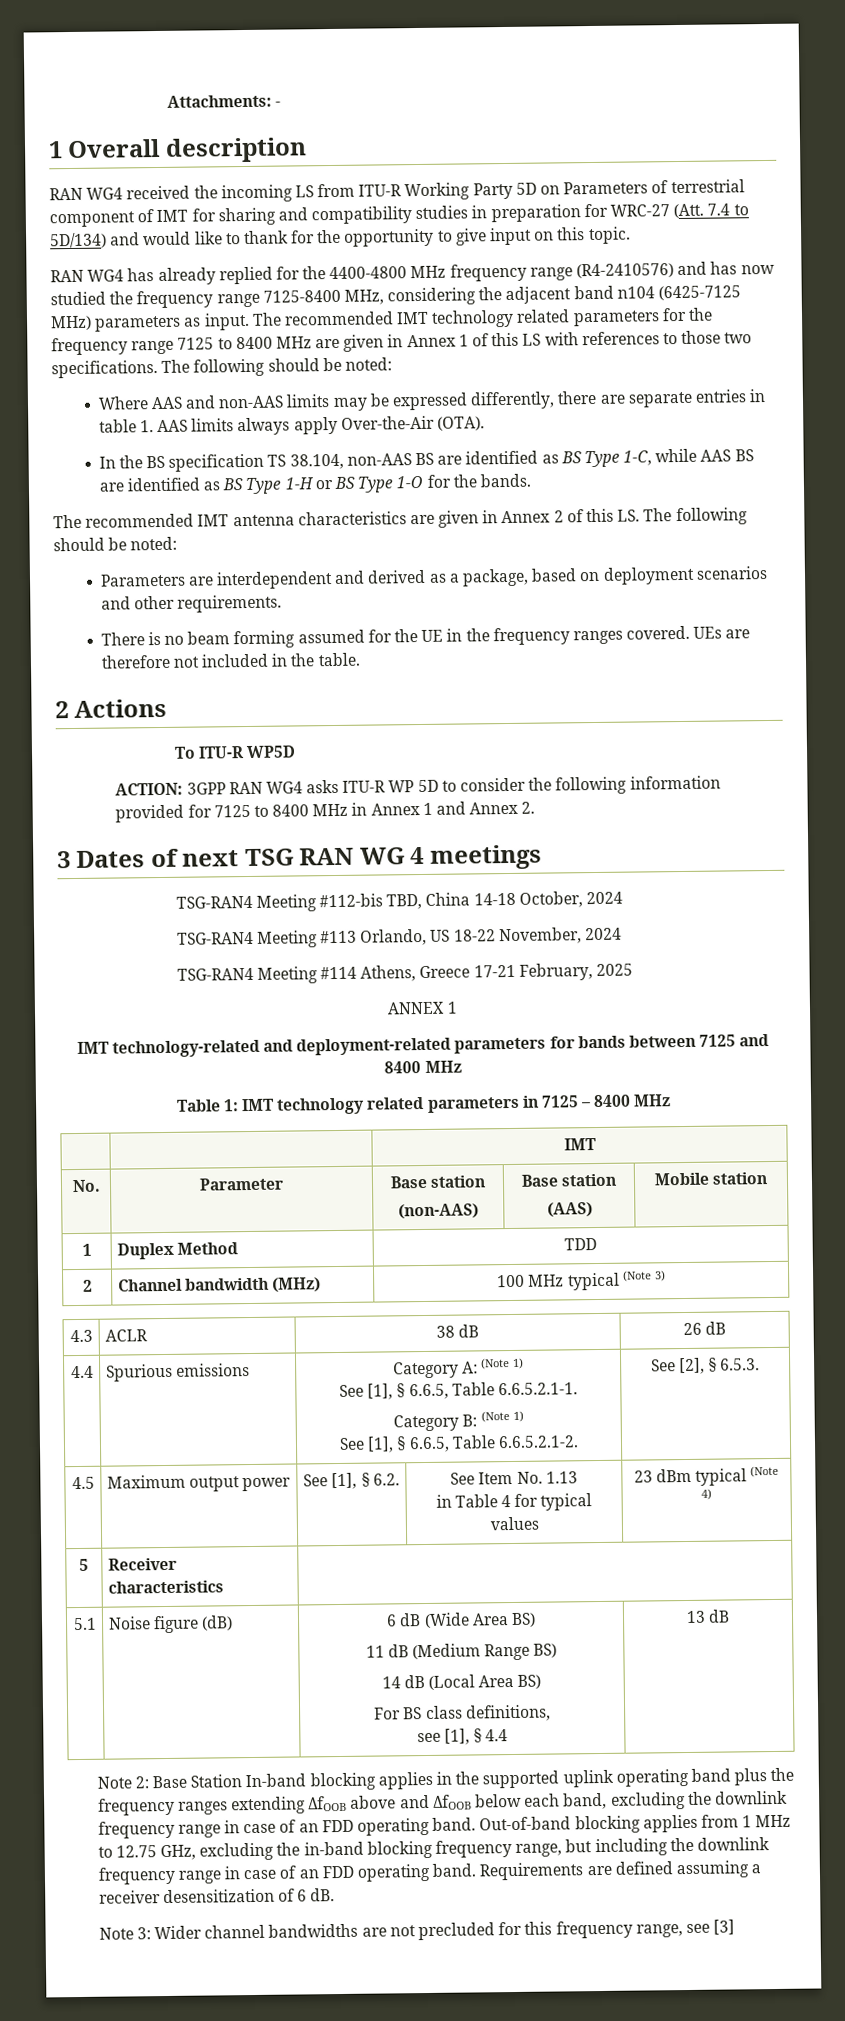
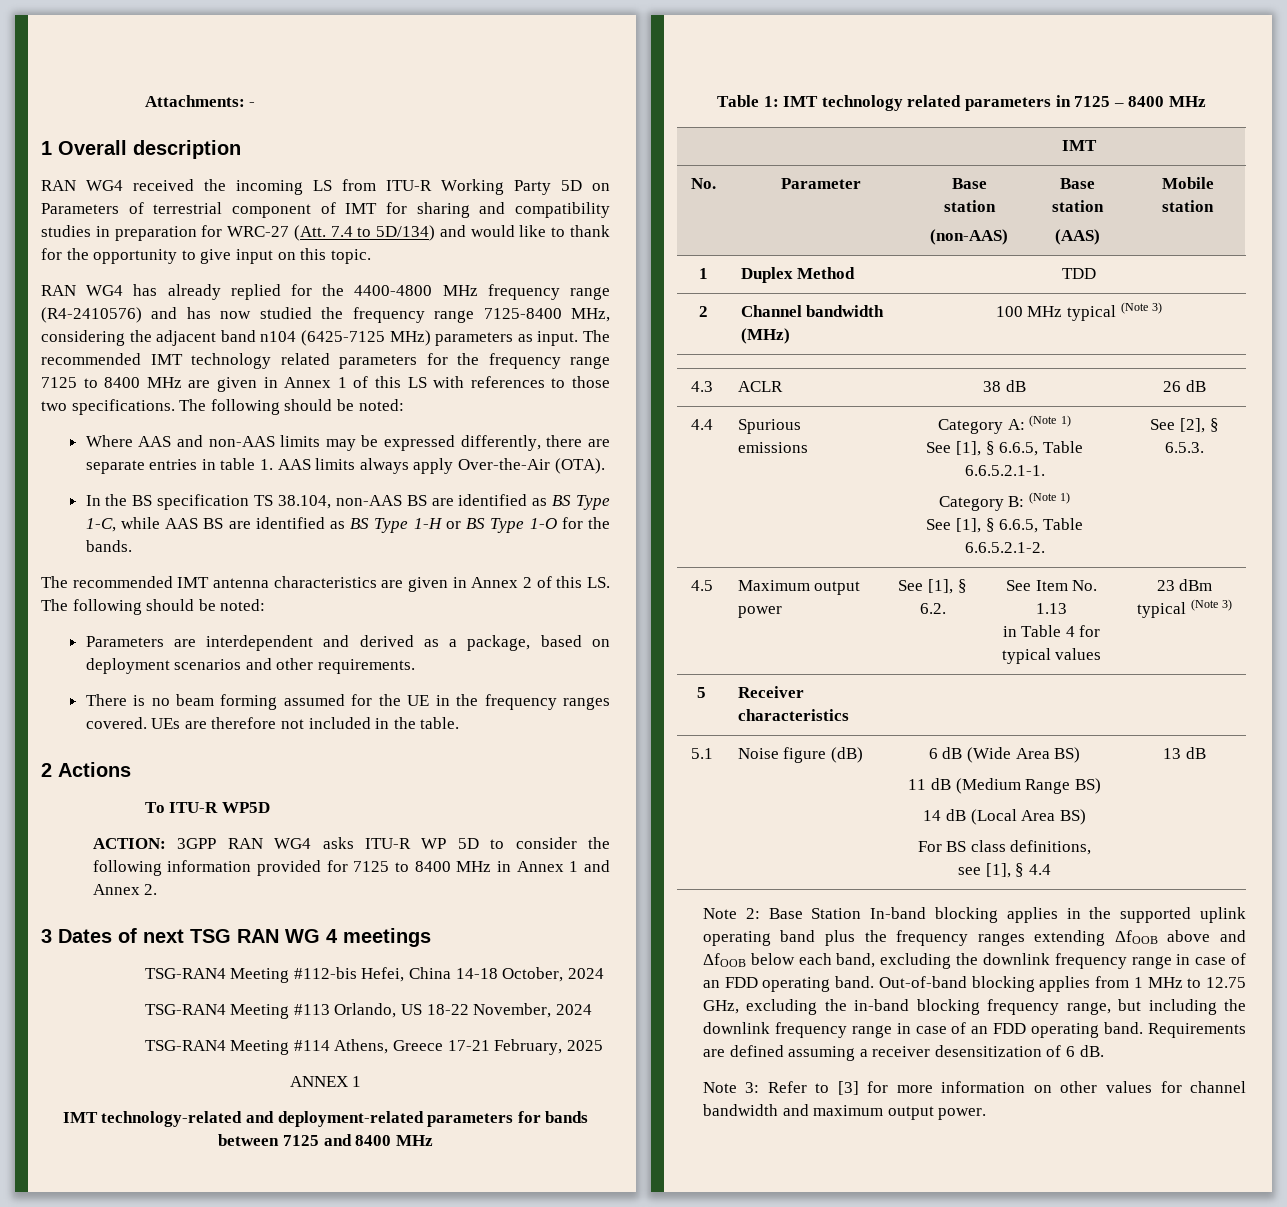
- TSG-RAN4 Meeting #112-bis TBD, China 14-18 October, 2024
+ TSG-RAN4 Meeting #112-bis Hefei, China 14-18 October, 2024
  4.5 | Maximum output power | See [1], § 6.2. | See Item No. 1.13
- in Table 4 for typical values | 23 dBm typical (Note 4)
+ in Table 4 for typical values | 23 dBm typical (Note 3)
- Note 3: Wider channel bandwidths are not precluded for this frequency range, see [3]
+ Note 3: Refer to [3] for more information on other values for channel bandwidth and maximum output power.

